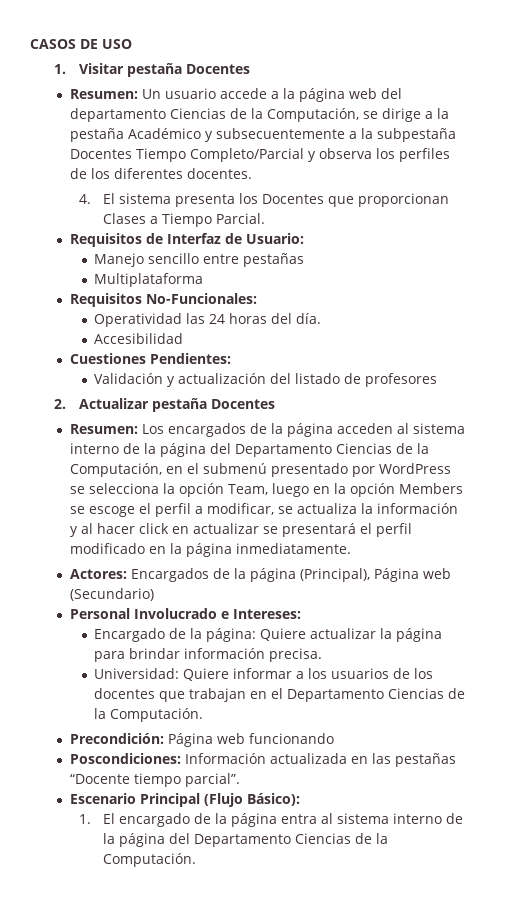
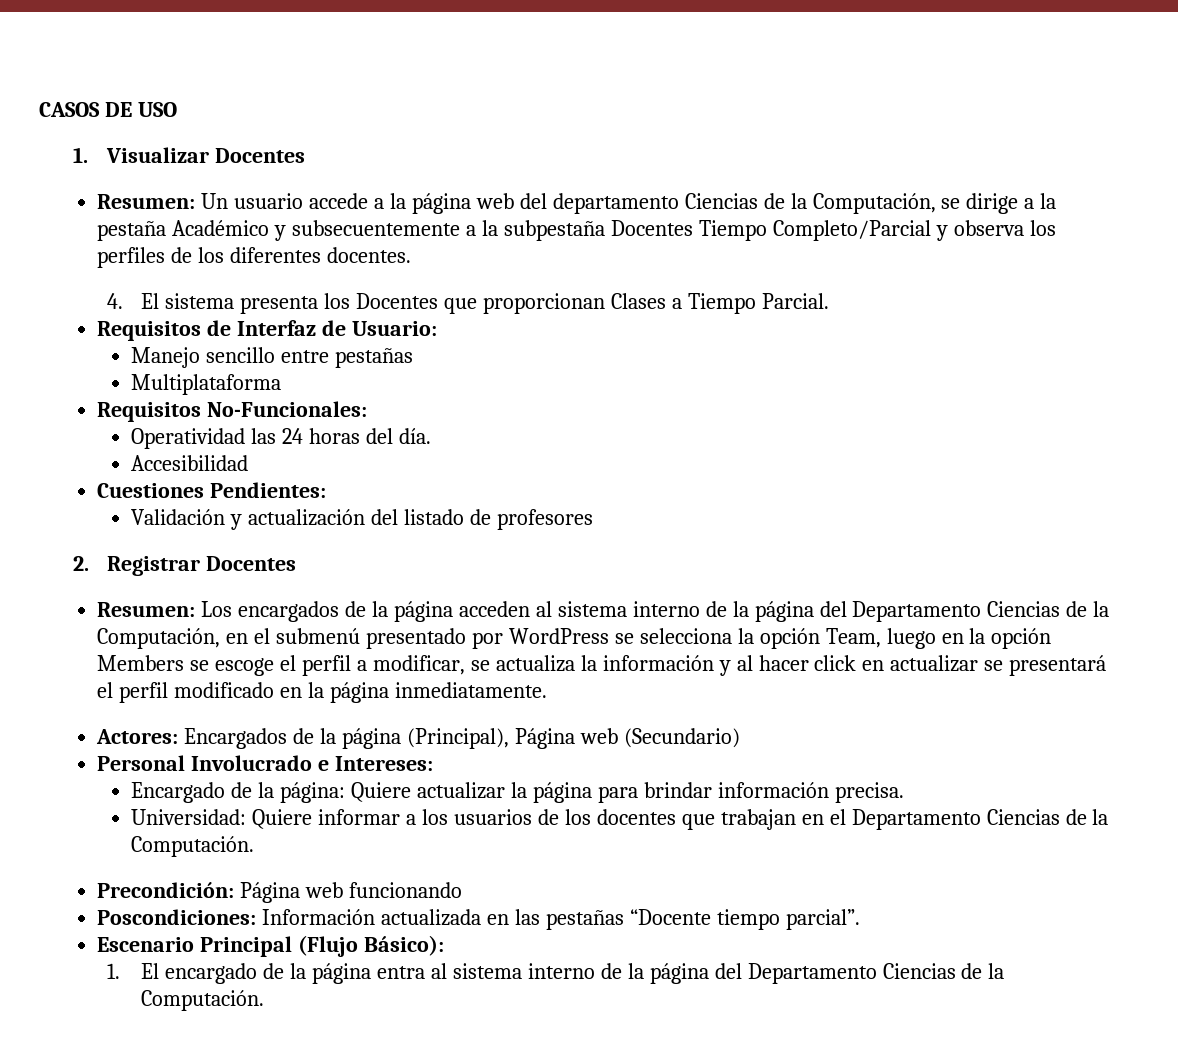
- 1. Visitar pestaña Docentes
+ 1. Visualizar Docentes
- 2. Actualizar pestaña Docentes
+ 2. Registrar Docentes

